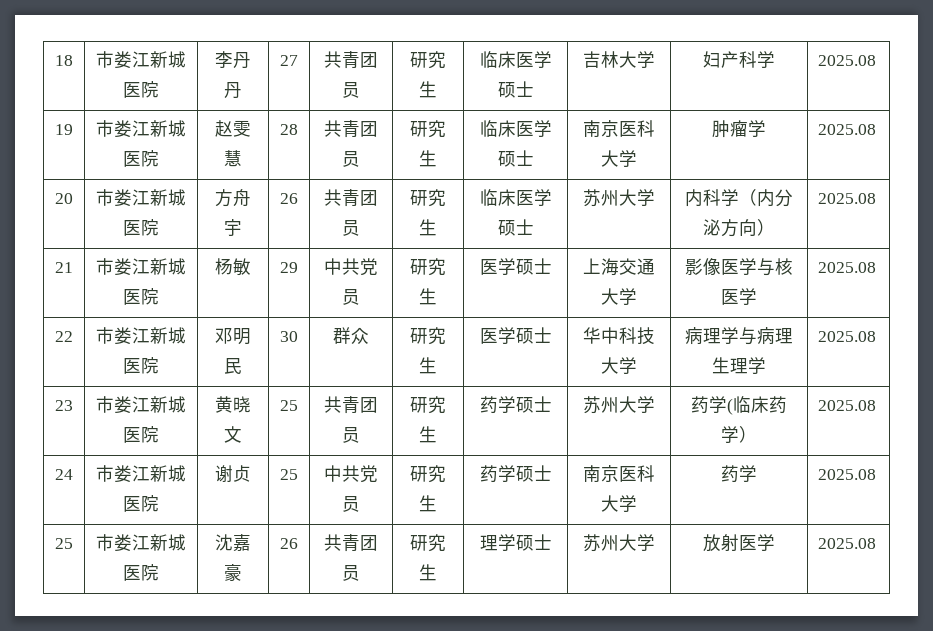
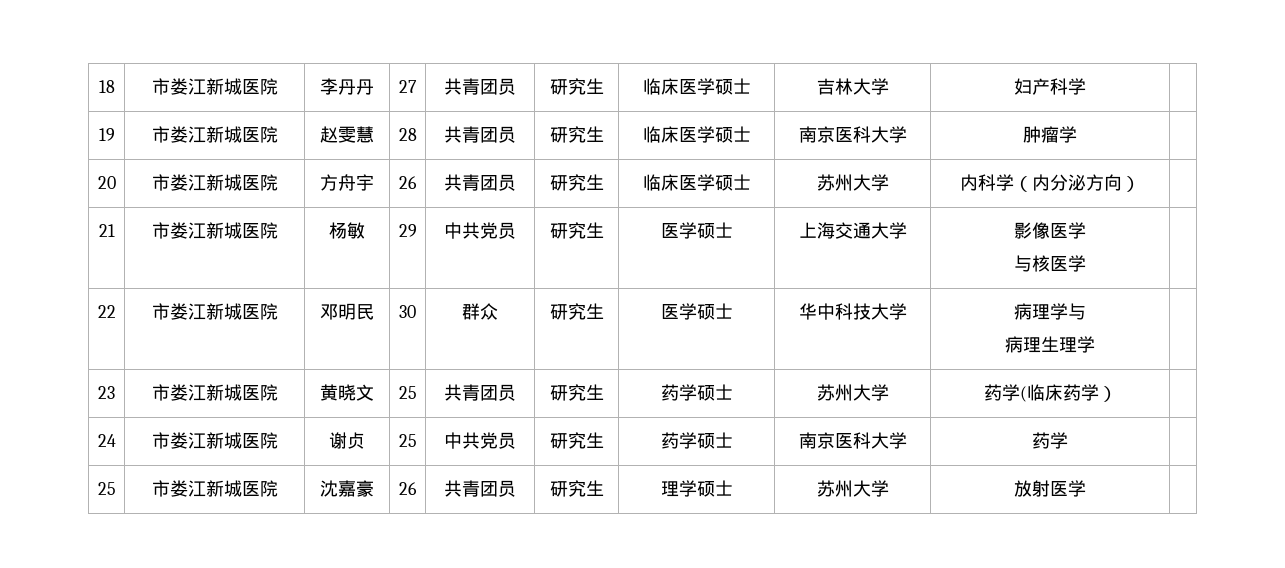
- 18 | 市娄江新城医院 | 李丹丹 | 27 | 共青团员 | 研究生 | 临床医学硕士 | 吉林大学 | 妇产科学 | 2025.08
+ 18 | 市娄江新城医院 | 李丹丹 | 27 | 共青团员 | 研究生 | 临床医学硕士 | 吉林大学 | 妇产科学 |
- 19 | 市娄江新城医院 | 赵雯慧 | 28 | 共青团员 | 研究生 | 临床医学硕士 | 南京医科大学 | 肿瘤学 | 2025.08
+ 19 | 市娄江新城医院 | 赵雯慧 | 28 | 共青团员 | 研究生 | 临床医学硕士 | 南京医科大学 | 肿瘤学 |
- 20 | 市娄江新城医院 | 方舟宇 | 26 | 共青团员 | 研究生 | 临床医学硕士 | 苏州大学 | 内科学（内分泌方向） | 2025.08
+ 20 | 市娄江新城医院 | 方舟宇 | 26 | 共青团员 | 研究生 | 临床医学硕士 | 苏州大学 | 内科学（内分泌方向） |
- 21 | 市娄江新城医院 | 杨敏 | 29 | 中共党员 | 研究生 | 医学硕士 | 上海交通大学 | 影像医学与核医学 | 2025.08
+ 21 | 市娄江新城医院 | 杨敏 | 29 | 中共党员 | 研究生 | 医学硕士 | 上海交通大学 | 影像医学
+ 与核医学 |
- 22 | 市娄江新城医院 | 邓明民 | 30 | 群众 | 研究生 | 医学硕士 | 华中科技大学 | 病理学与病理生理学 | 2025.08
+ 22 | 市娄江新城医院 | 邓明民 | 30 | 群众 | 研究生 | 医学硕士 | 华中科技大学 | 病理学与
+ 病理生理学 |
- 23 | 市娄江新城医院 | 黄晓文 | 25 | 共青团员 | 研究生 | 药学硕士 | 苏州大学 | 药学(临床药学） | 2025.08
+ 23 | 市娄江新城医院 | 黄晓文 | 25 | 共青团员 | 研究生 | 药学硕士 | 苏州大学 | 药学(临床药学） |
- 24 | 市娄江新城医院 | 谢贞 | 25 | 中共党员 | 研究生 | 药学硕士 | 南京医科大学 | 药学 | 2025.08
+ 24 | 市娄江新城医院 | 谢贞 | 25 | 中共党员 | 研究生 | 药学硕士 | 南京医科大学 | 药学 |
- 25 | 市娄江新城医院 | 沈嘉豪 | 26 | 共青团员 | 研究生 | 理学硕士 | 苏州大学 | 放射医学 | 2025.08
+ 25 | 市娄江新城医院 | 沈嘉豪 | 26 | 共青团员 | 研究生 | 理学硕士 | 苏州大学 | 放射医学 |

